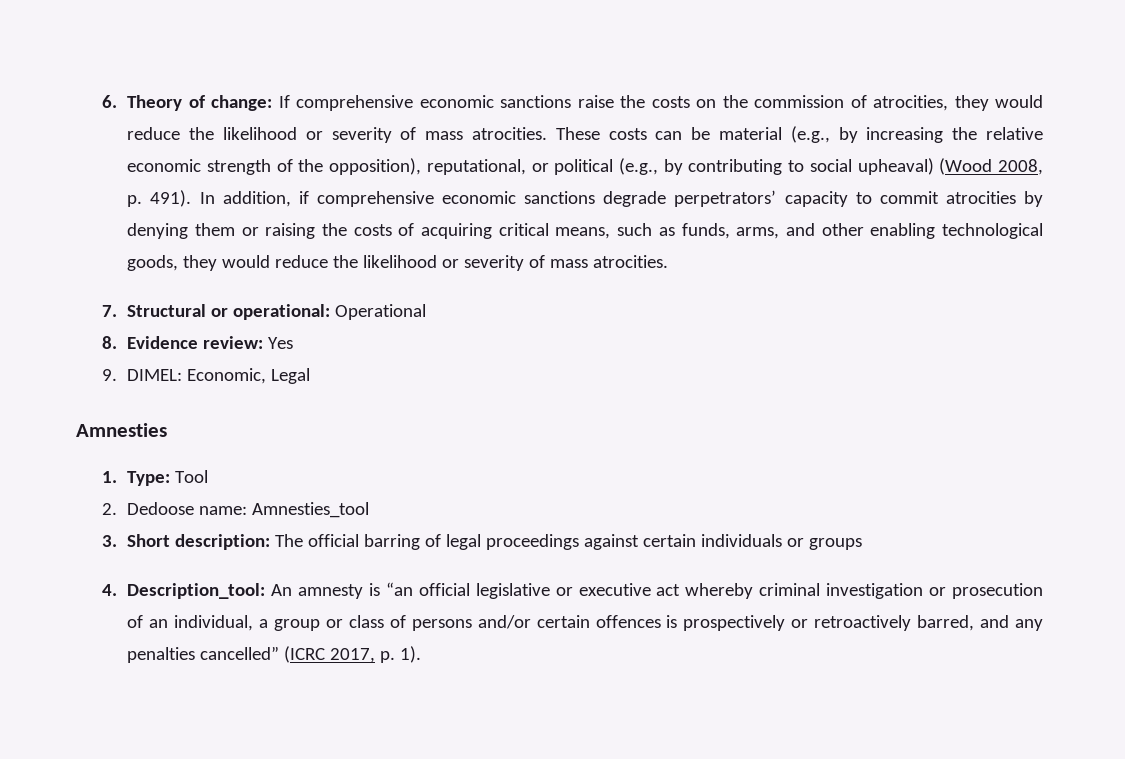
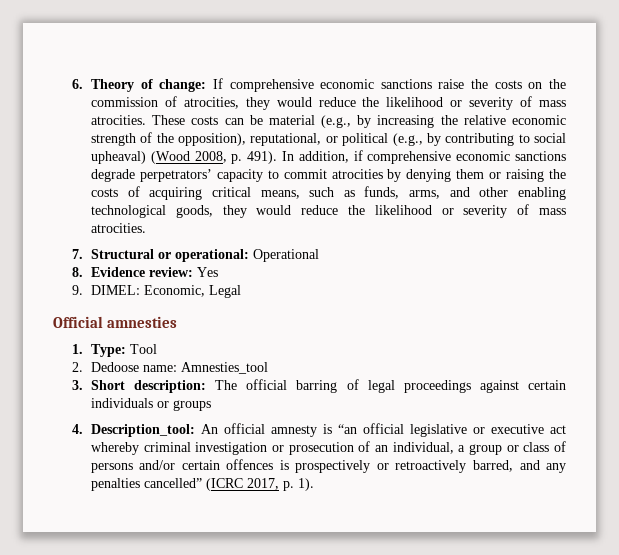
- Amnesties
+ Official amnesties
- 4. Description_tool: An amnesty is “an official legislative or executive act whereby criminal investigation or prosecution of an individual, a group or class of persons and/or certain offences is prospectively or retroactively barred, and any penalties cancelled” (ICRC 2017, p. 1).
+ 4. Description_tool: An official amnesty is “an official legislative or executive act whereby criminal investigation or prosecution of an individual, a group or class of persons and/or certain offences is prospectively or retroactively barred, and any penalties cancelled” (ICRC 2017, p. 1).

